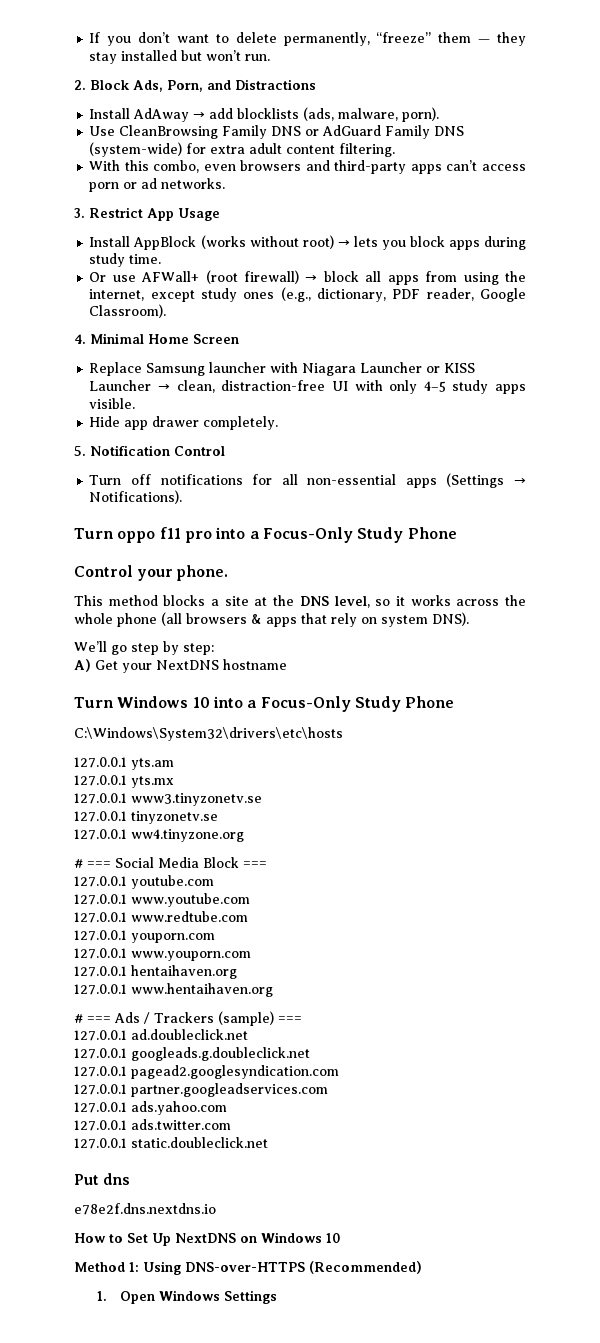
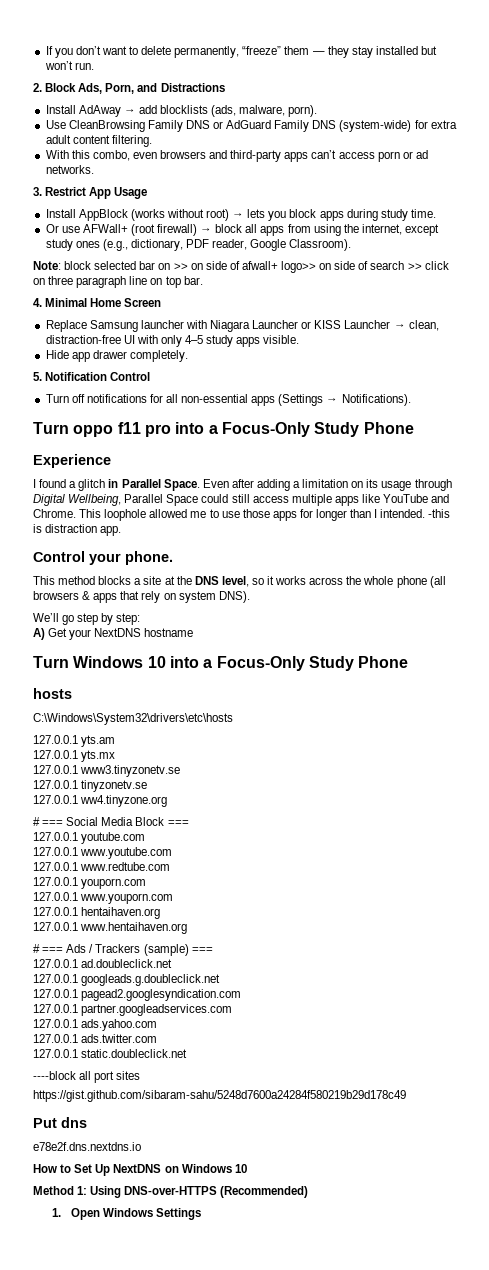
+ Note: block selected bar on >> on side of afwall+ logo>> on side of search >> click on three paragraph line on top bar.
+ Experience
+ I found a glitch in Parallel Space. Even after adding a limitation on its usage through Digital Wellbeing, Parallel Space could still access multiple apps like YouTube and Chrome. This loophole allowed me to use those apps for longer than I intended. -this is distraction app.
+ hosts
+ ----block all port sites
+ https://gist.github.com/sibaram-sahu/5248d7600a24284f580219b29d178c49

